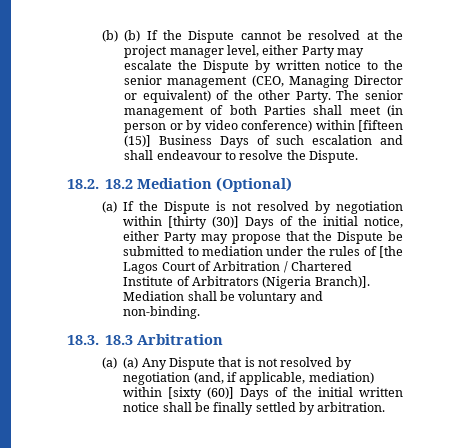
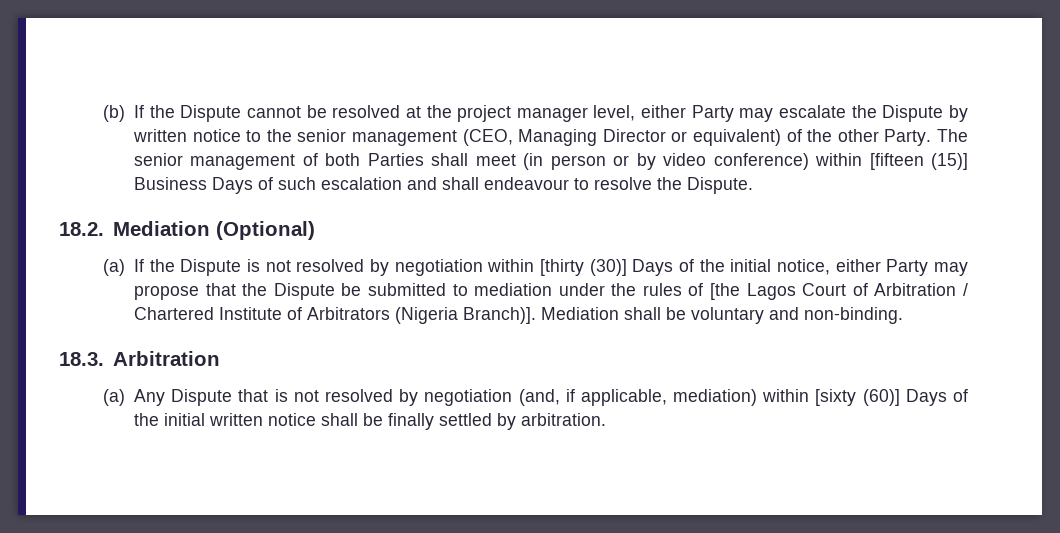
- (b) (b) If the Dispute cannot be resolved at the project manager level, either Party may escalate the Dispute by written notice to the senior management (CEO, Managing Director or equivalent) of the other Party.
+ (b) If the Dispute cannot be resolved at the project manager level, either Party may escalate the Dispute by written notice to the senior management (CEO, Managing Director or equivalent) of the other Party.
- 18.2. 18.2 Mediation (Optional)
+ 18.2. Mediation (Optional)
- 18.3. 18.3 Arbitration
+ 18.3. Arbitration
- (a) (a) Any Dispute that is not resolved by negotiation (and, if applicable, mediation) within [sixty (60)] Days of the initial written notice shall be finally settled by arbitration.
+ (a) Any Dispute that is not resolved by negotiation (and, if applicable, mediation) within [sixty (60)] Days of the initial written notice shall be finally settled by arbitration.

